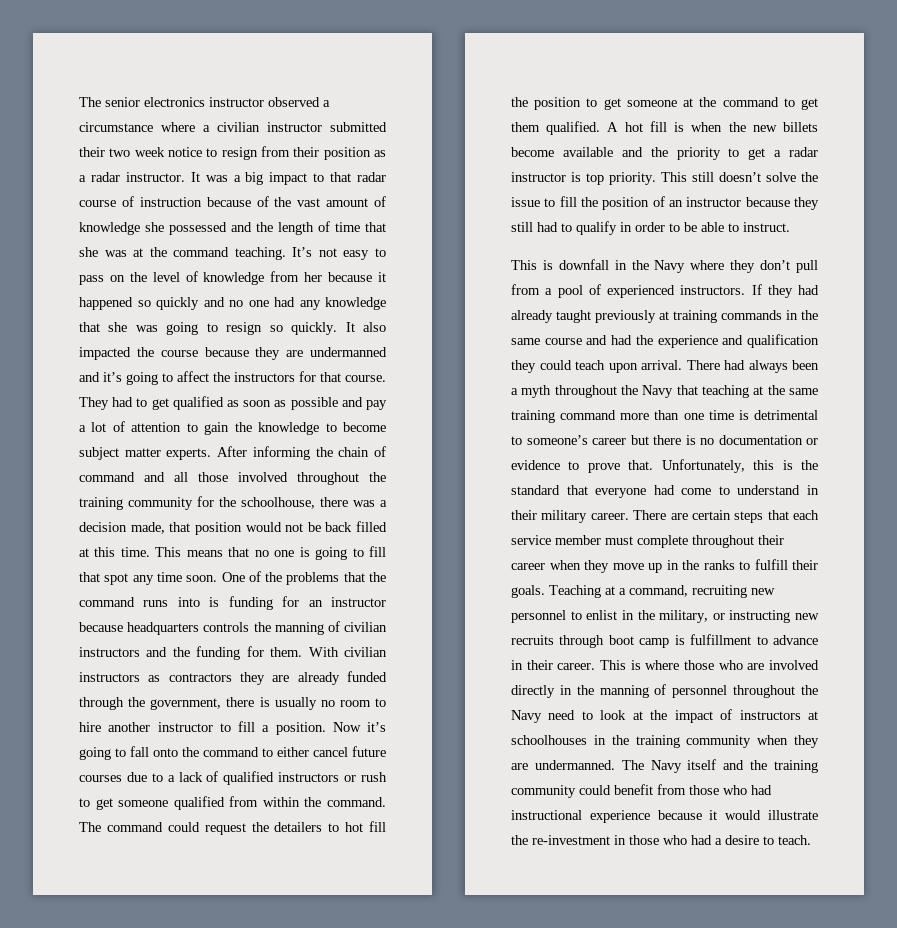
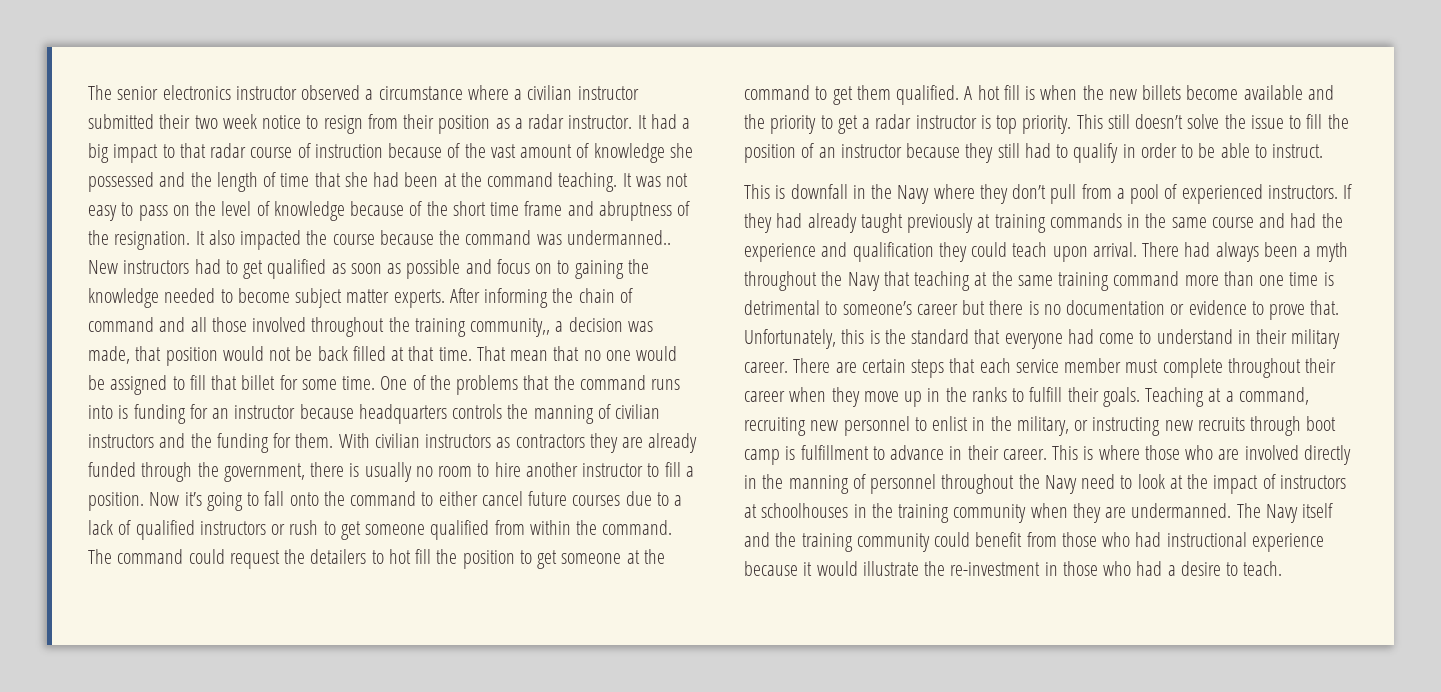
- It was a big impact to that radar course of instruction because of the vast amount of knowledge she possessed and the length of time that she was at the command teaching.
+ It had a big impact to that radar course of instruction because of the vast amount of knowledge she possessed and the length of time that she had been at the command teaching.
- It’s not easy to pass on the level of knowledge from her because it happened so quickly and no one had any knowledge that she was going to resign so quickly.
+ It was not easy to pass on the level of knowledge because of the short time frame and abruptness of the resignation.
- It also impacted the course because they are undermanned and it’s going to affect the instructors for that course. They had to get qualified as soon as possible and pay a lot of attention to gain the knowledge to become subject matter experts.
+ It also impacted the course because the command was undermanned.. New instructors had to get qualified as soon as possible and focus on to gaining the knowledge needed to become subject matter experts.
- After informing the chain of command and all those involved throughout the training community for the schoolhouse, there was a decision made, that position would not be back filled at this time. This means that no one is going to fill that spot any time soon.
+ After informing the chain of command and all those involved throughout the training community,, a decision was made, that position would not be back filled at that time. That mean that no one would be assigned to fill that billet for some time.

